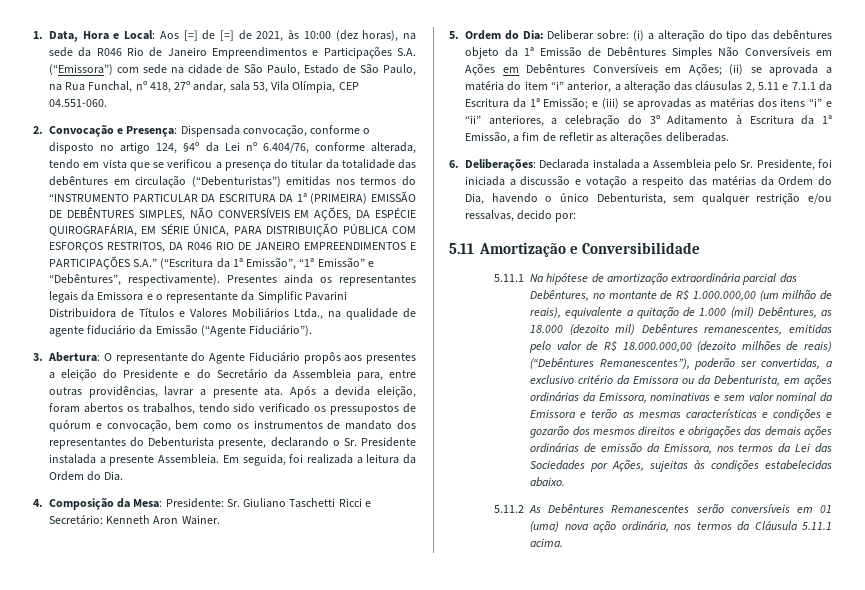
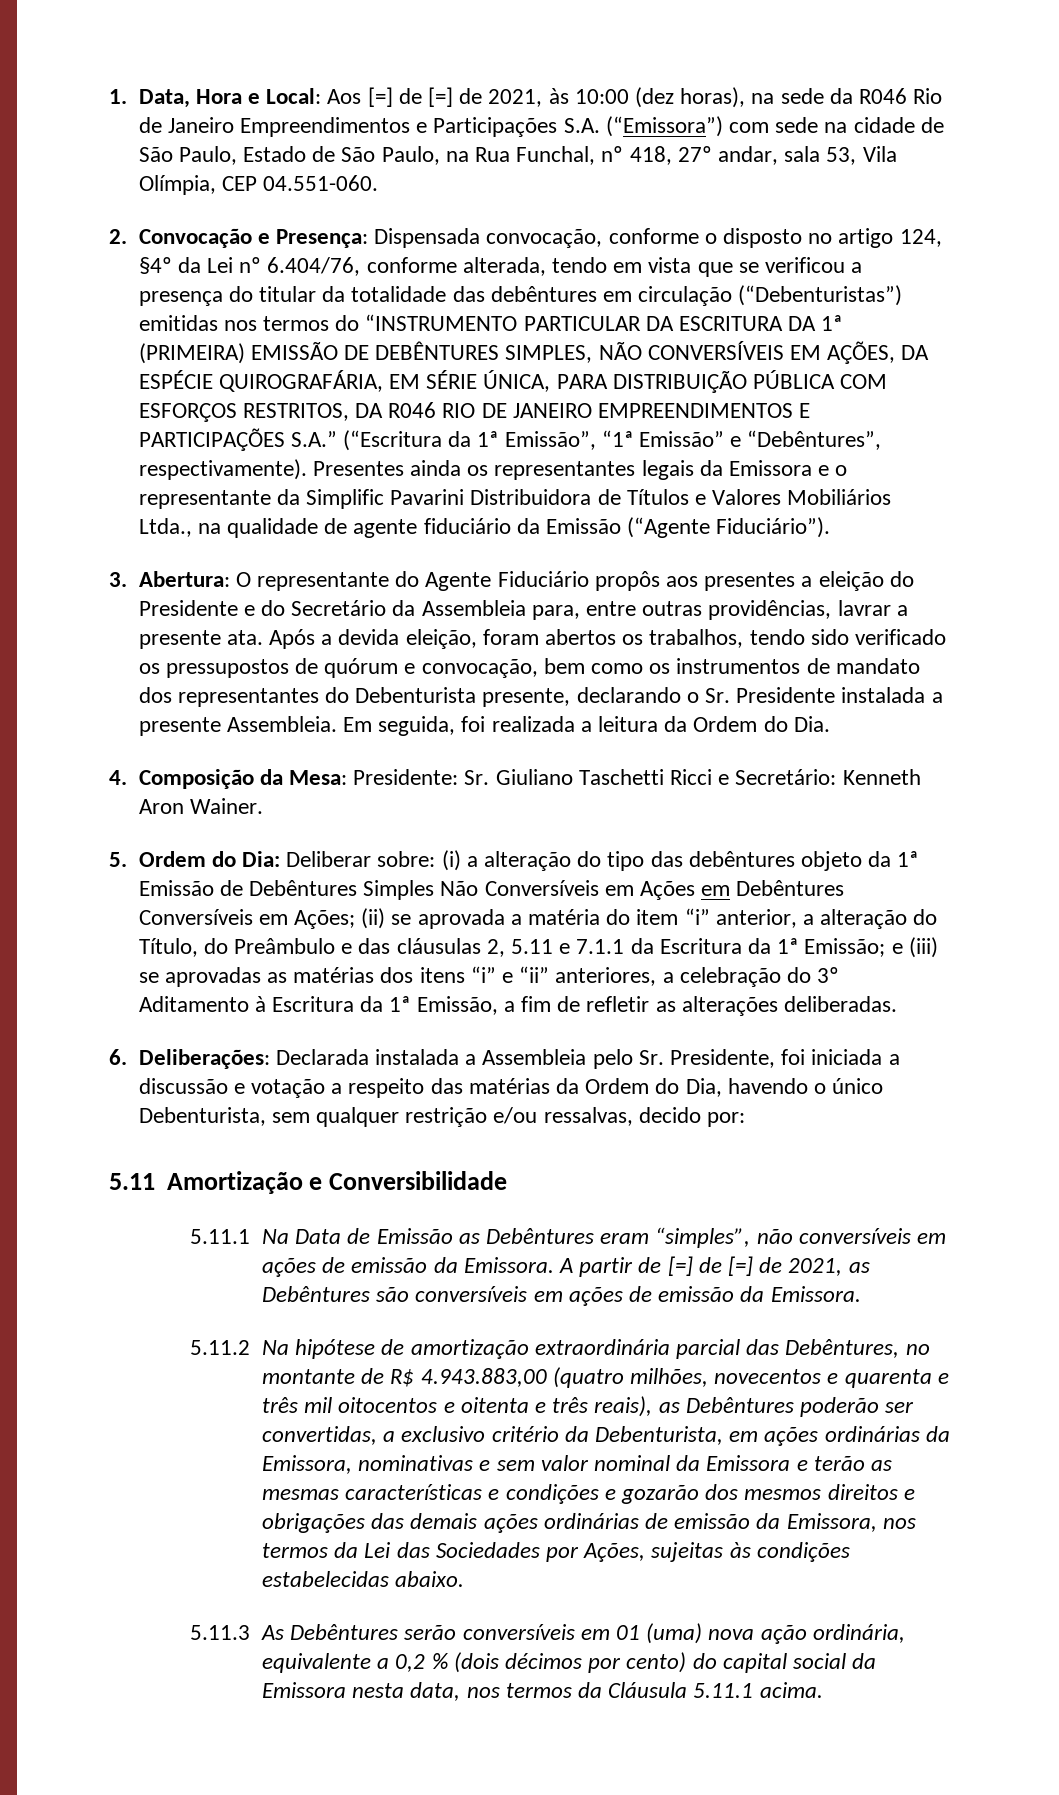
- (ii) se aprovada a matéria do item “i” anterior, a alteração das cláusulas 2, 5.11 e 7.1.1 da Escritura da 1ª Emissão;
+ (ii) se aprovada a matéria do item “i” anterior, a alteração do Título, do Preâmbulo e das cláusulas 2, 5.11 e 7.1.1 da Escritura da 1ª Emissão;
- 5.11.1 Na hipótese de amortização extraordinária parcial das Debêntures, no montante de R$ 1.000.000,00 (um milhão de reais), equivalente a quitação de 1.000 (mil) Debêntures, as 18.000 (dezoito mil) Debêntures remanescentes, emitidas pelo valor de R$ 18.000.000,00 (dezoito milhões de reais) (“Debêntures Remanescentes”), poderão ser convertidas, a exclusivo critério da Emissora ou da Debenturista, em ações ordinárias da Emissora, nominativas e sem valor nominal da Emissora e terão as mesmas características e condições e gozarão dos mesmos direitos e obrigações das demais ações ordinárias de emissão da Emissora, nos termos da Lei das Sociedades por Ações, sujeitas às condições estabelecidas abaixo.
+ 5.11.1 Na Data de Emissão as Debêntures eram “simples”, não conversíveis em ações de emissão da Emissora. A partir de [=] de [=] de 2021, as Debêntures são conversíveis em ações de emissão da Emissora.
+ 5.11.2 Na hipótese de amortização extraordinária parcial das Debêntures, no montante de R$ 4.943.883,00 (quatro milhões, novecentos e quarenta e três mil oitocentos e oitenta e três reais), as Debêntures poderão ser convertidas, a exclusivo critério da Debenturista, em ações ordinárias da Emissora, nominativas e sem valor nominal da Emissora e terão as mesmas características e condições e gozarão dos mesmos direitos e obrigações das demais ações ordinárias de emissão da Emissora, nos termos da Lei das Sociedades por Ações, sujeitas às condições estabelecidas abaixo.
- 5.11.2 As Debêntures Remanescentes serão conversíveis em 01 (uma) nova ação ordinária, nos termos da Cláusula 5.11.1 acima.
+ 5.11.3 As Debêntures serão conversíveis em 01 (uma) nova ação ordinária, equivalente a 0,2 % (dois décimos por cento) do capital social da Emissora nesta data, nos termos da Cláusula 5.11.1 acima.

